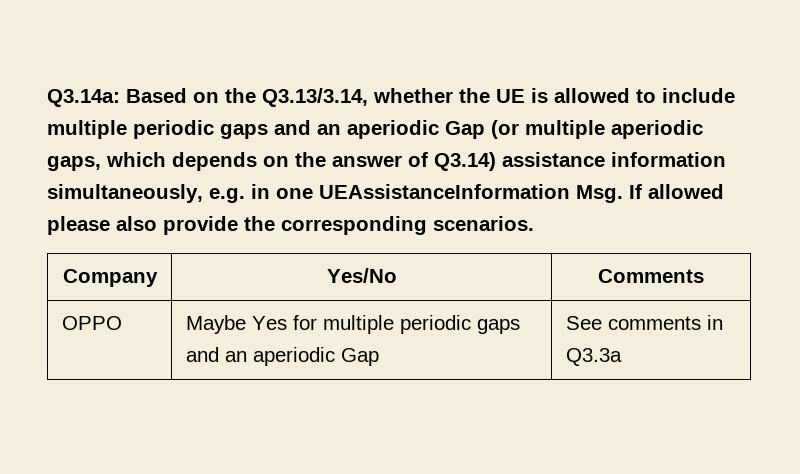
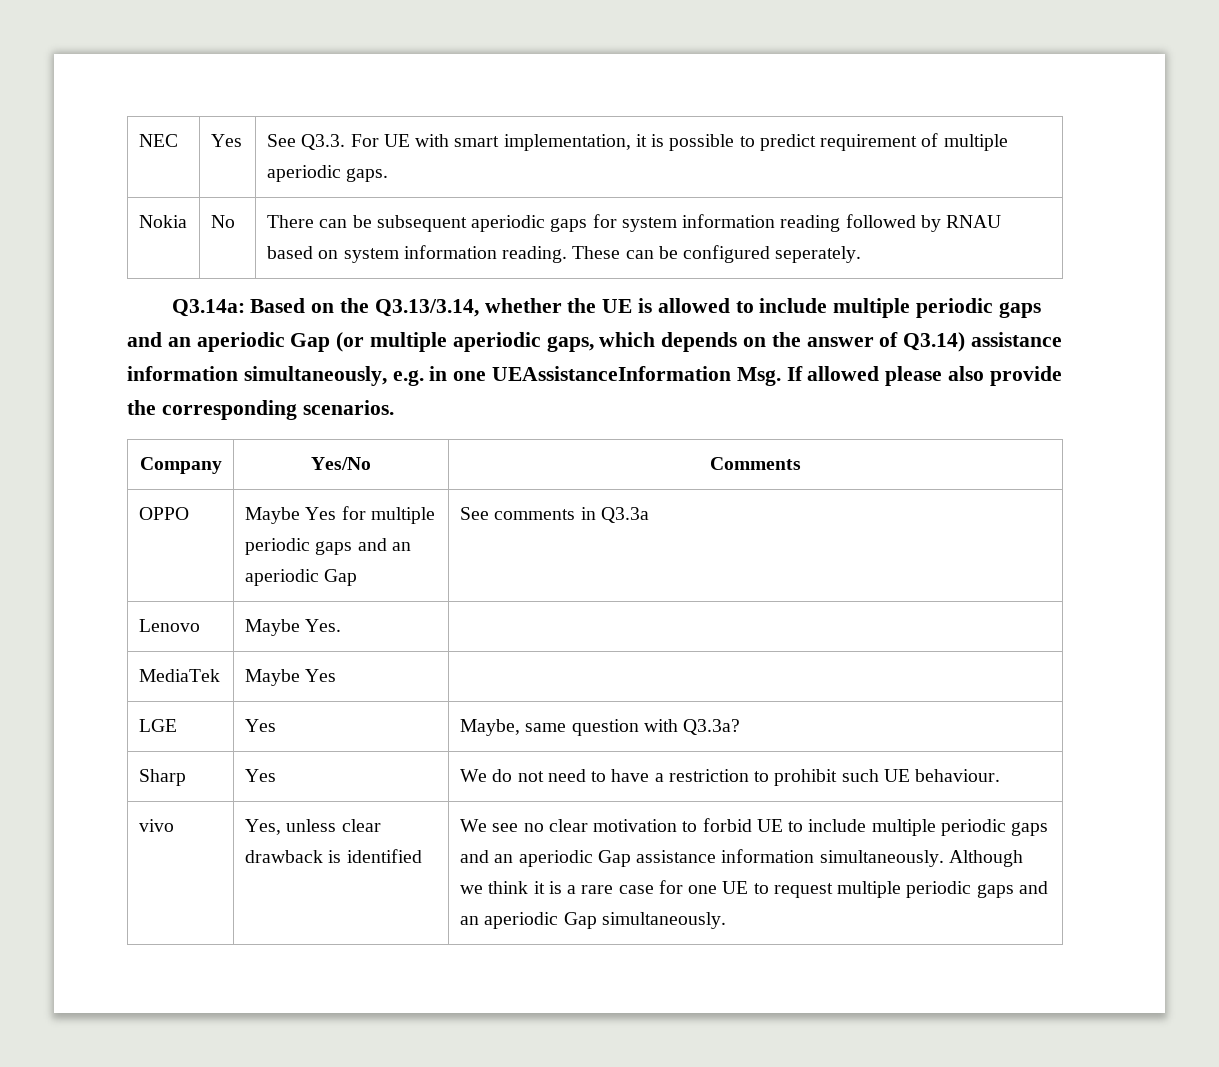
+ NEC | Yes | See Q3.3. For UE with smart implementation, it is possible to predict requirement of multiple aperiodic gaps.
+ Nokia | No | There can be subsequent aperiodic gaps for system information reading followed by RNAU based on system information reading. These can be configured seperately.
+ Lenovo | Maybe Yes. |
+ MediaTek | Maybe Yes |
+ LGE | Yes | Maybe, same question with Q3.3a?
+ Sharp | Yes | We do not need to have a restriction to prohibit such UE behaviour.
+ vivo | Yes, unless clear drawback is identified | We see no clear motivation to forbid UE to include multiple periodic gaps and an aperiodic Gap assistance information simultaneously. Although we think it is a rare case for one UE to request multiple periodic gaps and an aperiodic Gap simultaneously.

